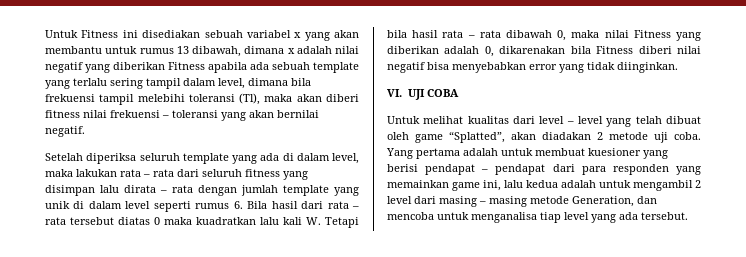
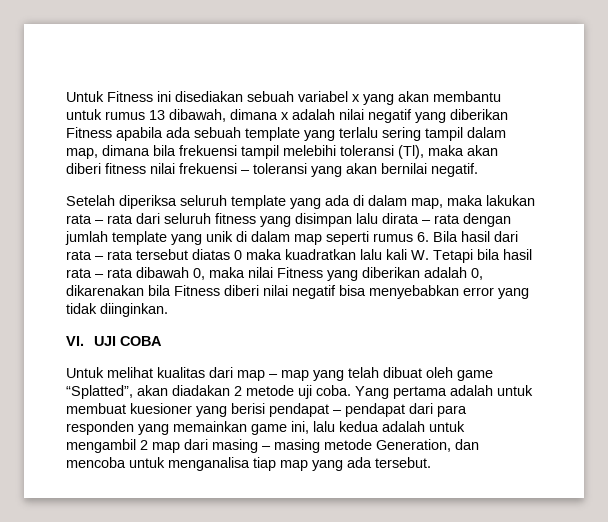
- Untuk Fitness ini disediakan sebuah variabel x yang akan membantu untuk rumus 13 dibawah, dimana x adalah nilai negatif yang diberikan Fitness apabila ada sebuah template yang terlalu sering tampil dalam level, dimana bila frekuensi tampil melebihi toleransi (Tl), maka akan diberi fitness nilai frekuensi – toleransi yang akan bernilai negatif.
+ Untuk Fitness ini disediakan sebuah variabel x yang akan membantu untuk rumus 13 dibawah, dimana x adalah nilai negatif yang diberikan Fitness apabila ada sebuah template yang terlalu sering tampil dalam map, dimana bila frekuensi tampil melebihi toleransi (Tl), maka akan diberi fitness nilai frekuensi – toleransi yang akan bernilai negatif.
- Setelah diperiksa seluruh template yang ada di dalam level, maka lakukan rata – rata dari seluruh fitness yang disimpan lalu dirata – rata dengan jumlah template yang unik di dalam level seperti rumus 6. Bila hasil dari rata – rata tersebut diatas 0 maka kuadratkan lalu kali W. Tetapi bila hasil rata – rata dibawah 0, maka nilai Fitness yang diberikan adalah 0, dikarenakan bila Fitness diberi nilai negatif bisa menyebabkan error yang tidak diinginkan.
+ Setelah diperiksa seluruh template yang ada di dalam map, maka lakukan rata – rata dari seluruh fitness yang disimpan lalu dirata – rata dengan jumlah template yang unik di dalam map seperti rumus 6. Bila hasil dari rata – rata tersebut diatas 0 maka kuadratkan lalu kali W. Tetapi bila hasil rata – rata dibawah 0, maka nilai Fitness yang diberikan adalah 0, dikarenakan bila Fitness diberi nilai negatif bisa menyebabkan error yang tidak diinginkan.
- Untuk melihat kualitas dari level – level yang telah dibuat oleh game “Splatted”, akan diadakan 2 metode uji coba.
+ Untuk melihat kualitas dari map – map yang telah dibuat oleh game “Splatted”, akan diadakan 2 metode uji coba.
- Yang pertama adalah untuk membuat kuesioner yang berisi pendapat – pendapat dari para responden yang memainkan game ini, lalu kedua adalah untuk mengambil 2 level dari masing – masing metode Generation, dan mencoba untuk menganalisa tiap level yang ada tersebut.
+ Yang pertama adalah untuk membuat kuesioner yang berisi pendapat – pendapat dari para responden yang memainkan game ini, lalu kedua adalah untuk mengambil 2 map dari masing – masing metode Generation, dan mencoba untuk menganalisa tiap map yang ada tersebut.

